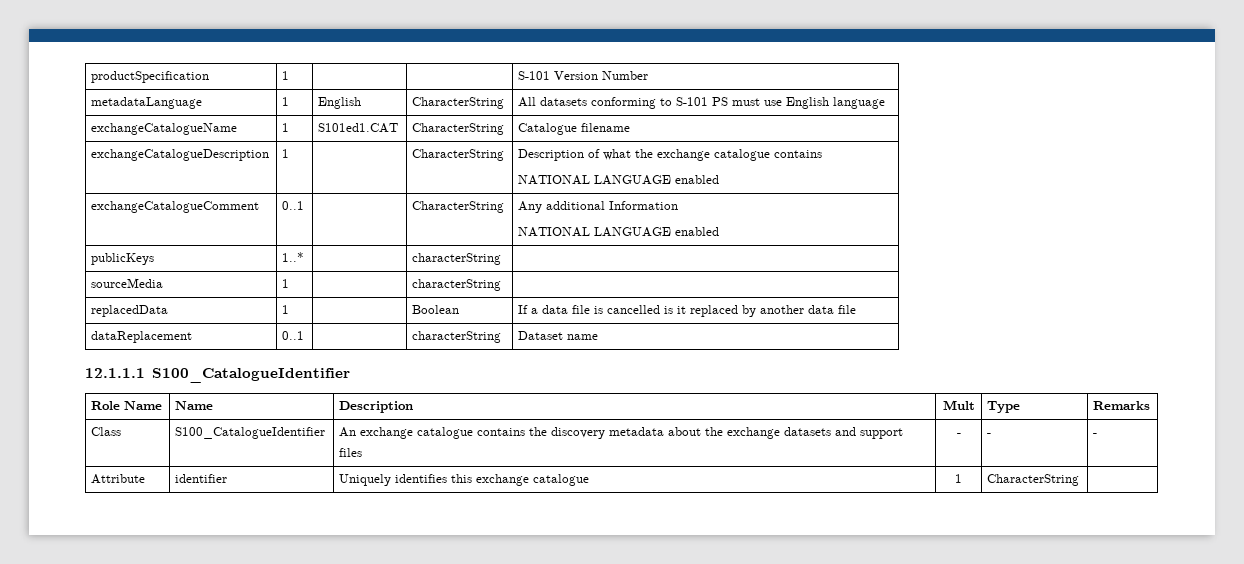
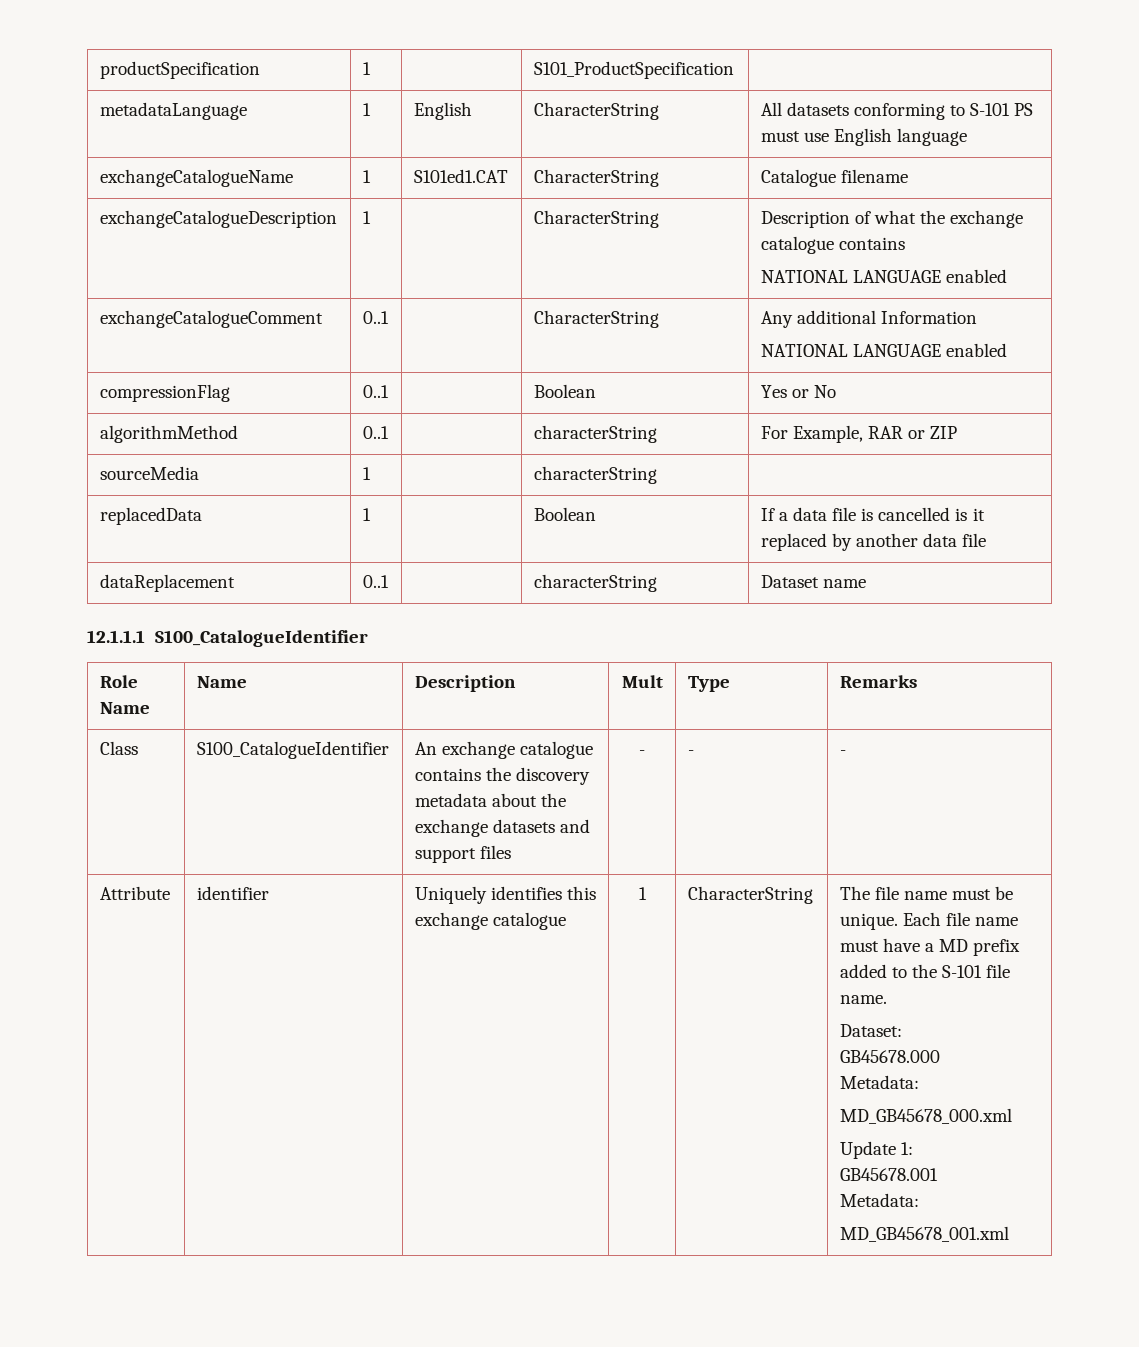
- productSpecification | 1 | | | S-101 Version Number
+ productSpecification | 1 | | S101_ProductSpecification |
- publicKeys | 1..* | | characterString |
+ compressionFlag | 0..1 | | Boolean | Yes or No
+ algorithmMethod | 0..1 | | characterString | For Example, RAR or ZIP
- Attribute | identifier | Uniquely identifies this exchange catalogue | 1 | CharacterString |
+ Attribute | identifier | Uniquely identifies this exchange catalogue | 1 | CharacterString | The file name must be unique. Each file name must have a MD prefix added to the S-101 file name.
+ Dataset:
+ GB45678.000
+ Metadata:
+ MD_GB45678_000.xml
+ Update 1:
+ GB45678.001
+ Metadata:
+ MD_GB45678_001.xml

